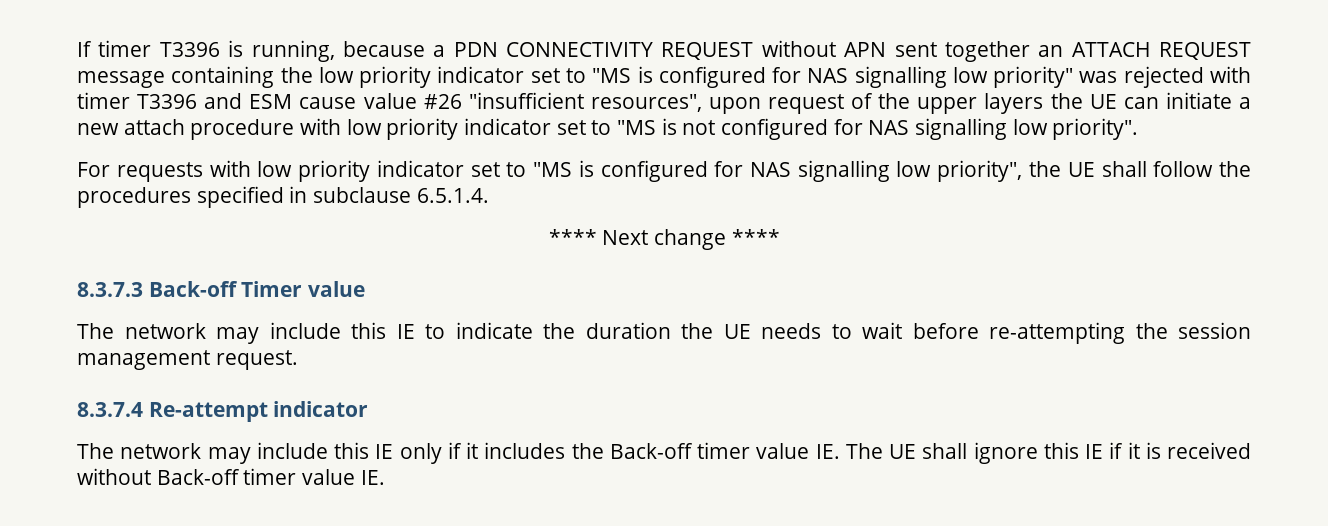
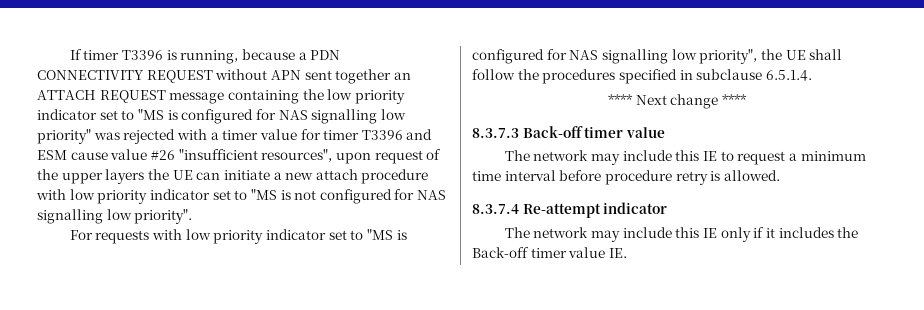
- If timer T3396 is running, because a PDN CONNECTIVITY REQUEST without APN sent together an ATTACH REQUEST message containing the low priority indicator set to "MS is configured for NAS signalling low priority" was rejected with timer T3396 and ESM cause value #26 "insufficient resources", upon request of the upper layers the UE can initiate a new attach procedure with low priority indicator set to "MS is not configured for NAS signalling low priority".
+ If timer T3396 is running, because a PDN CONNECTIVITY REQUEST without APN sent together an ATTACH REQUEST message containing the low priority indicator set to "MS is configured for NAS signalling low priority" was rejected with a timer value for timer T3396 and ESM cause value #26 "insufficient resources", upon request of the upper layers the UE can initiate a new attach procedure with low priority indicator set to "MS is not configured for NAS signalling low priority".
- 8.3.7.3 Back-off Timer value
+ 8.3.7.3 Back-off timer value
- The network may include this IE to indicate the duration the UE needs to wait before re-attempting the session management request.
+ The network may include this IE to request a minimum time interval before procedure retry is allowed.
- The network may include this IE only if it includes the Back-off timer value IE. The UE shall ignore this IE if it is received without Back-off timer value IE.
+ The network may include this IE only if it includes the Back-off timer value IE.

